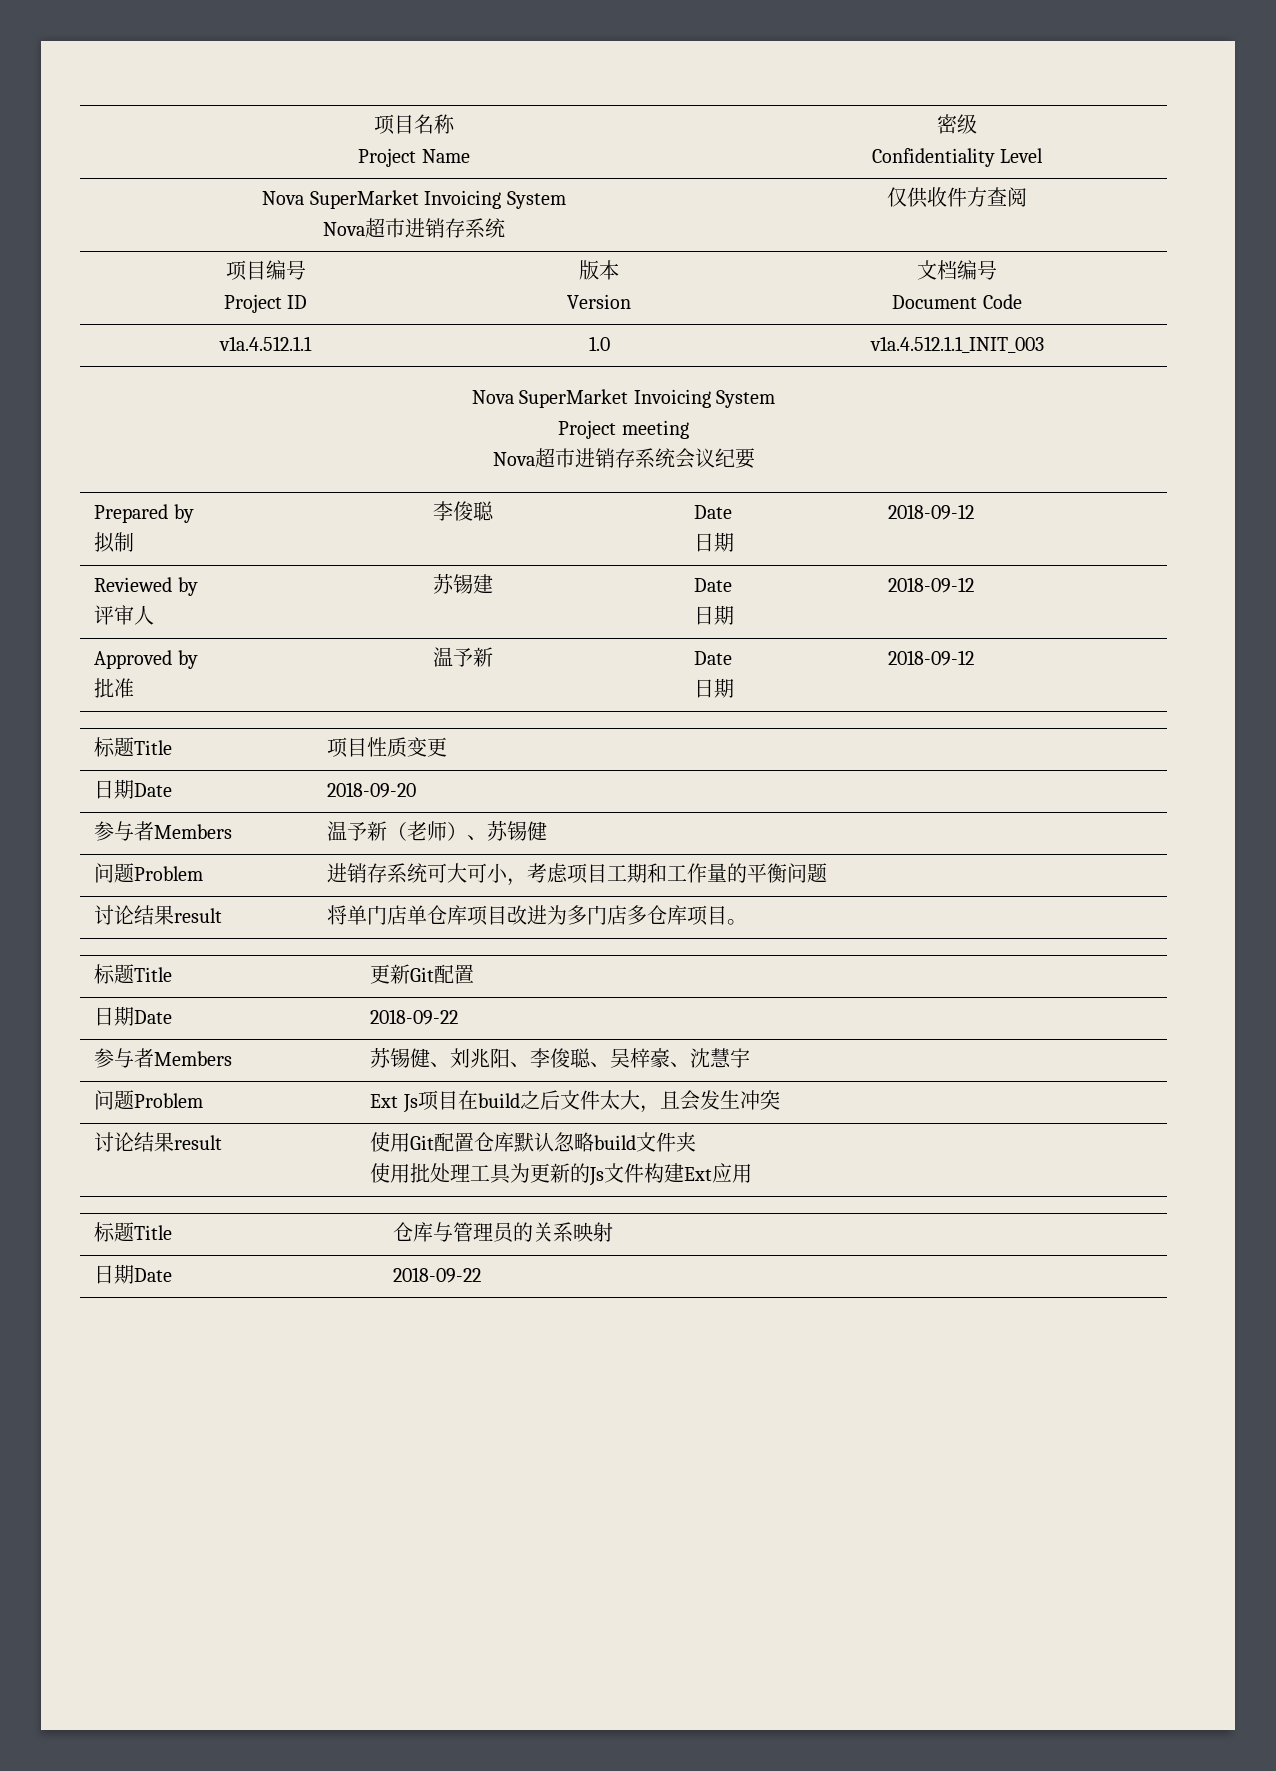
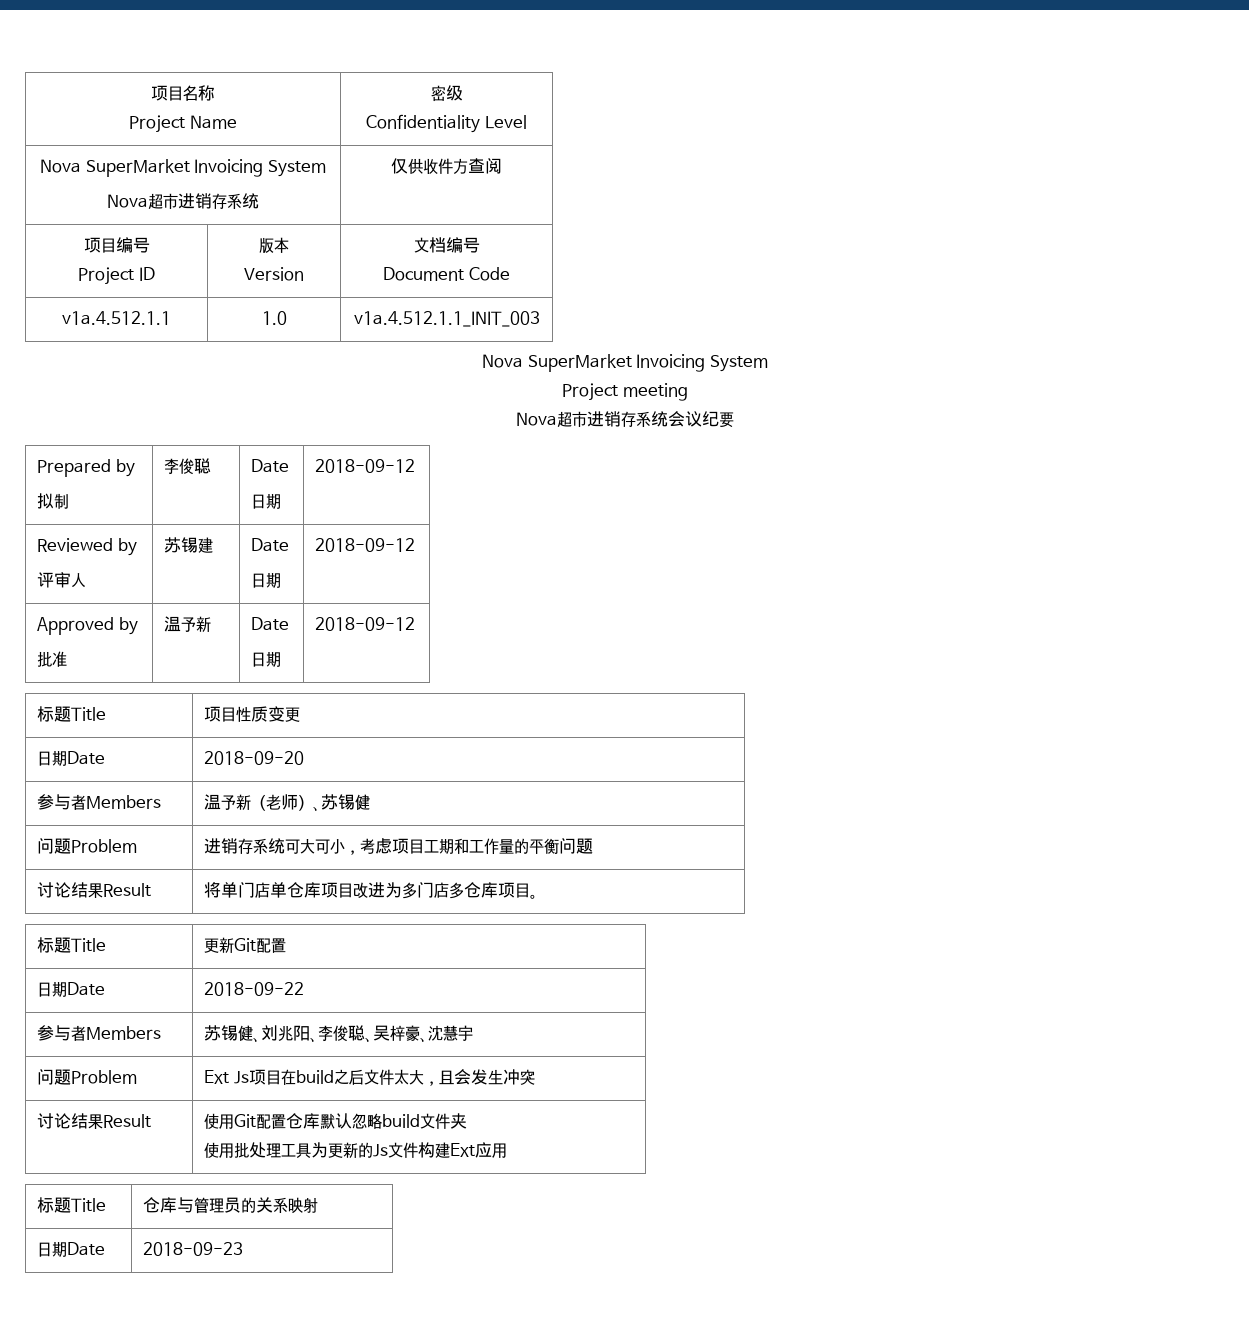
- 讨论结果result | 将单门店单仓库项目改进为多门店多仓库项目。
+ 讨论结果Result | 将单门店单仓库项目改进为多门店多仓库项目。
- 讨论结果result | 使用Git配置仓库默认忽略build文件夹
+ 讨论结果Result | 使用Git配置仓库默认忽略build文件夹
  标题Title | 仓库与管理员的关系映射
- 日期Date | 2018-09-22
+ 日期Date | 2018-09-23

